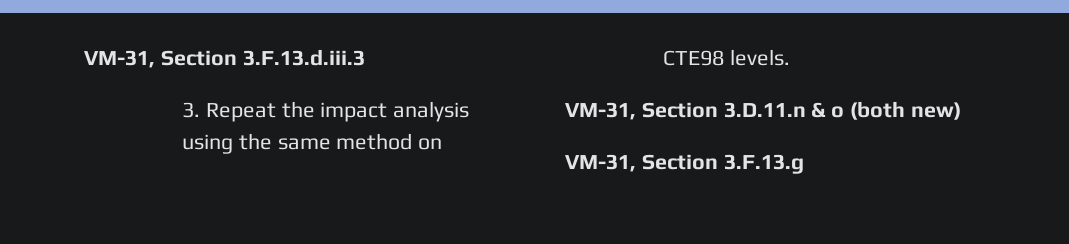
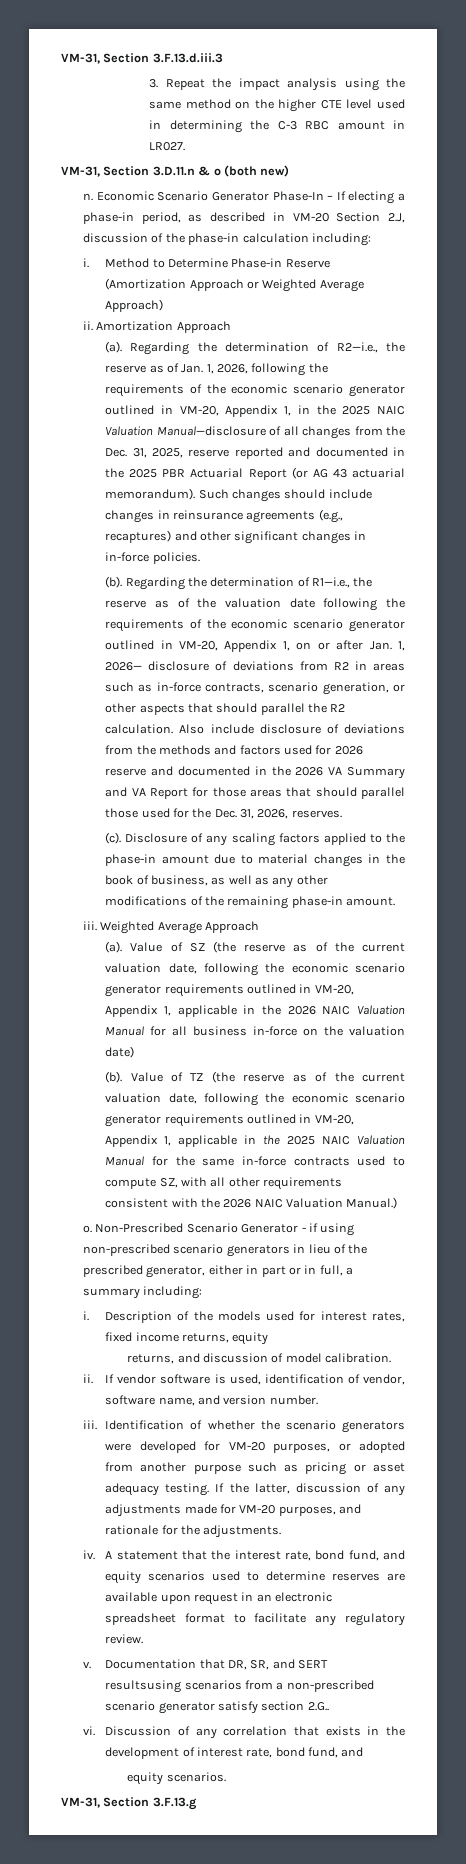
- 3. Repeat the impact analysis using the same method on CTE98 levels.
+ 3. Repeat the impact analysis using the same method on the higher CTE level used in determining the C-3 RBC amount in LR027.
+ n. Economic Scenario Generator Phase-In – If electing a phase-in period, as described in VM-20 Section 2.J, discussion of the phase-in calculation including:
+ i. Method to Determine Phase-in Reserve (Amortization Approach or Weighted Average Approach)
+ ii. Amortization Approach
+ (a). Regarding the determination of R2—i.e., the reserve as of Jan. 1, 2026, following the requirements of the economic scenario generator outlined in VM-20, Appendix 1, in the 2025 NAIC Valuation Manual—disclosure of all changes from the Dec. 31, 2025, reserve reported and documented in the 2025 PBR Actuarial Report (or AG 43 actuarial memorandum). Such changes should include changes in reinsurance agreements (e.g., recaptures) and other significant changes in in-force policies.
+ (b). Regarding the determination of R1—i.e., the reserve as of the valuation date following the requirements of the economic scenario generator outlined in VM-20, Appendix 1, on or after Jan. 1, 2026— disclosure of deviations from R2 in areas such as in-force contracts, scenario generation, or other aspects that should parallel the R2 calculation. Also include disclosure of deviations from the methods and factors used for 2026 reserve and documented in the 2026 VA Summary and VA Report for those areas that should parallel those used for the Dec. 31, 2026, reserves.
+ (c). Disclosure of any scaling factors applied to the phase-in amount due to material changes in the book of business, as well as any other modifications of the remaining phase-in amount.
+ iii. Weighted Average Approach
+ (a). Value of SZ (the reserve as of the current valuation date, following the economic scenario generator requirements outlined in VM-20, Appendix 1, applicable in the 2026 NAIC Valuation Manual for all business in-force on the valuation date)
+ (b). Value of TZ (the reserve as of the current valuation date, following the economic scenario generator requirements outlined in VM-20, Appendix 1, applicable in the 2025 NAIC Valuation Manual for the same in-force contracts used to compute SZ, with all other requirements consistent with the 2026 NAIC Valuation Manual.)
+ o. Non-Prescribed Scenario Generator - if using non-prescribed scenario generators in lieu of the prescribed generator, either in part or in full, a summary including:
+ i. Description of the models used for interest rates, fixed income returns, equity
+ returns, and discussion of model calibration.
+ ii. If vendor software is used, identification of vendor, software name, and version number.
+ iii. Identification of whether the scenario generators were developed for VM-20 purposes, or adopted from another purpose such as pricing or asset adequacy testing. If the latter, discussion of any adjustments made for VM-20 purposes, and rationale for the adjustments.
+ iv. A statement that the interest rate, bond fund, and equity scenarios used to determine reserves are available upon request in an electronic spreadsheet format to facilitate any regulatory review.
+ v. Documentation that DR, SR, and SERT resultsusing scenarios from a non-prescribed scenario generator satisfy section 2.G..
+ vi. Discussion of any correlation that exists in the development of interest rate, bond fund, and
+ equity scenarios.

